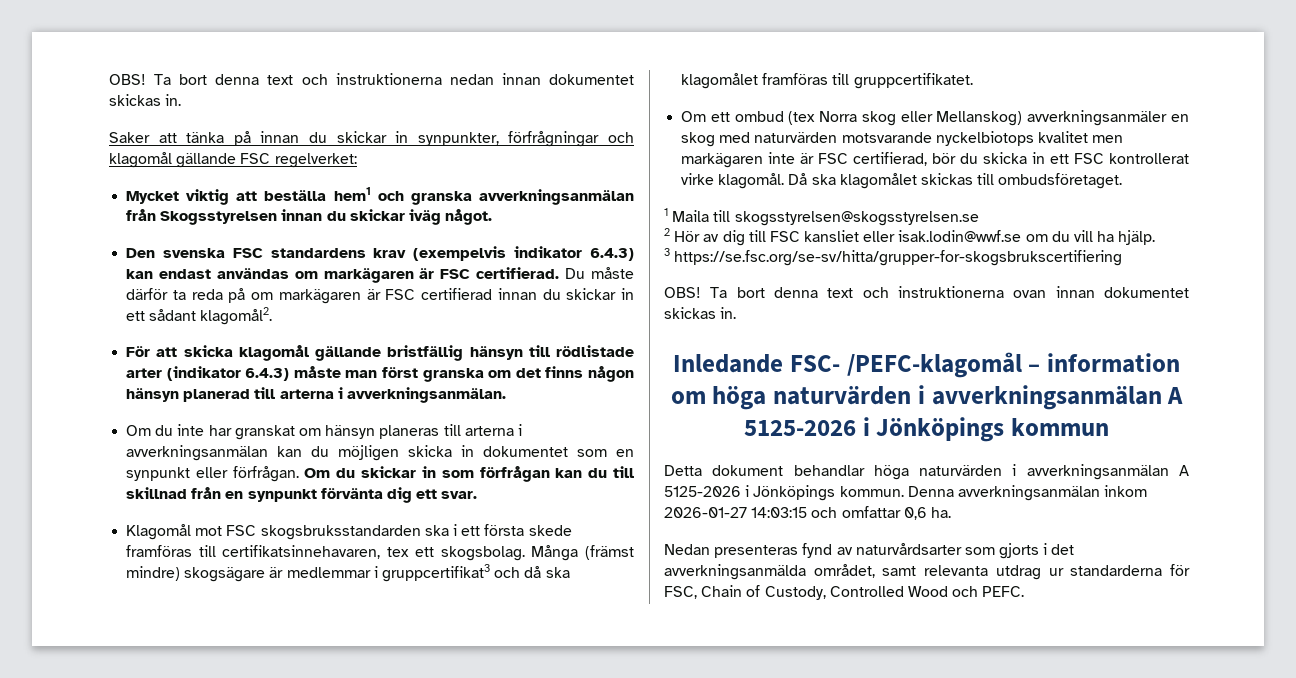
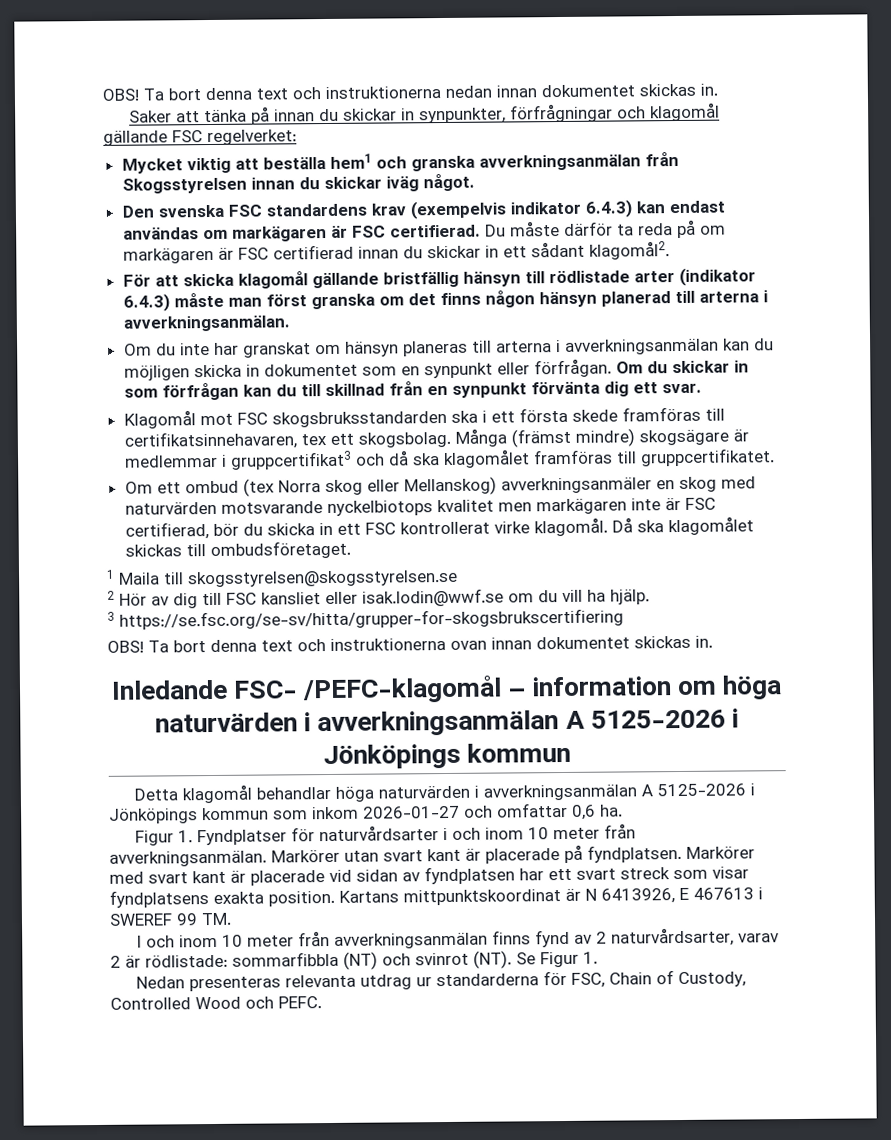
- Detta dokument behandlar höga naturvärden i avverkningsanmälan A 5125-2026 i Jönköpings kommun. Denna avverkningsanmälan inkom 2026-01-27 14:03:15 och omfattar 0,6 ha.
+ Detta klagomål behandlar höga naturvärden i avverkningsanmälan A 5125-2026 i Jönköpings kommun som inkom 2026-01-27 och omfattar 0,6 ha.
- Nedan presenteras fynd av naturvårdsarter som gjorts i det avverkningsanmälda området, samt relevanta utdrag ur standarderna för FSC, Chain of Custody, Controlled Wood och PEFC.
+ Figur 1. Fyndplatser för naturvårdsarter i och inom 10 meter från avverkningsanmälan. Markörer utan svart kant är placerade på fyndplatsen. Markörer med svart kant är placerade vid sidan av fyndplatsen har ett svart streck som visar fyndplatsens exakta position. Kartans mittpunktskoordinat är N 6413926, E 467613 i SWEREF 99 TM.
+ I och inom 10 meter från avverkningsanmälan finns fynd av 2 naturvårdsarter, varav 2 är rödlistade: sommarfibbla (NT) och svinrot (NT). Se Figur 1.
+ Nedan presenteras relevanta utdrag ur standarderna för FSC, Chain of Custody, Controlled Wood och PEFC.

